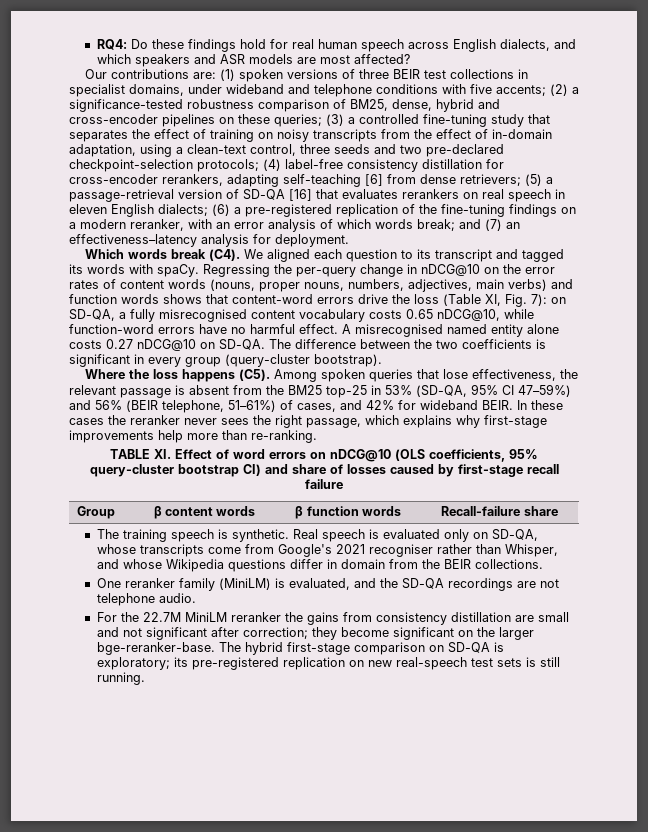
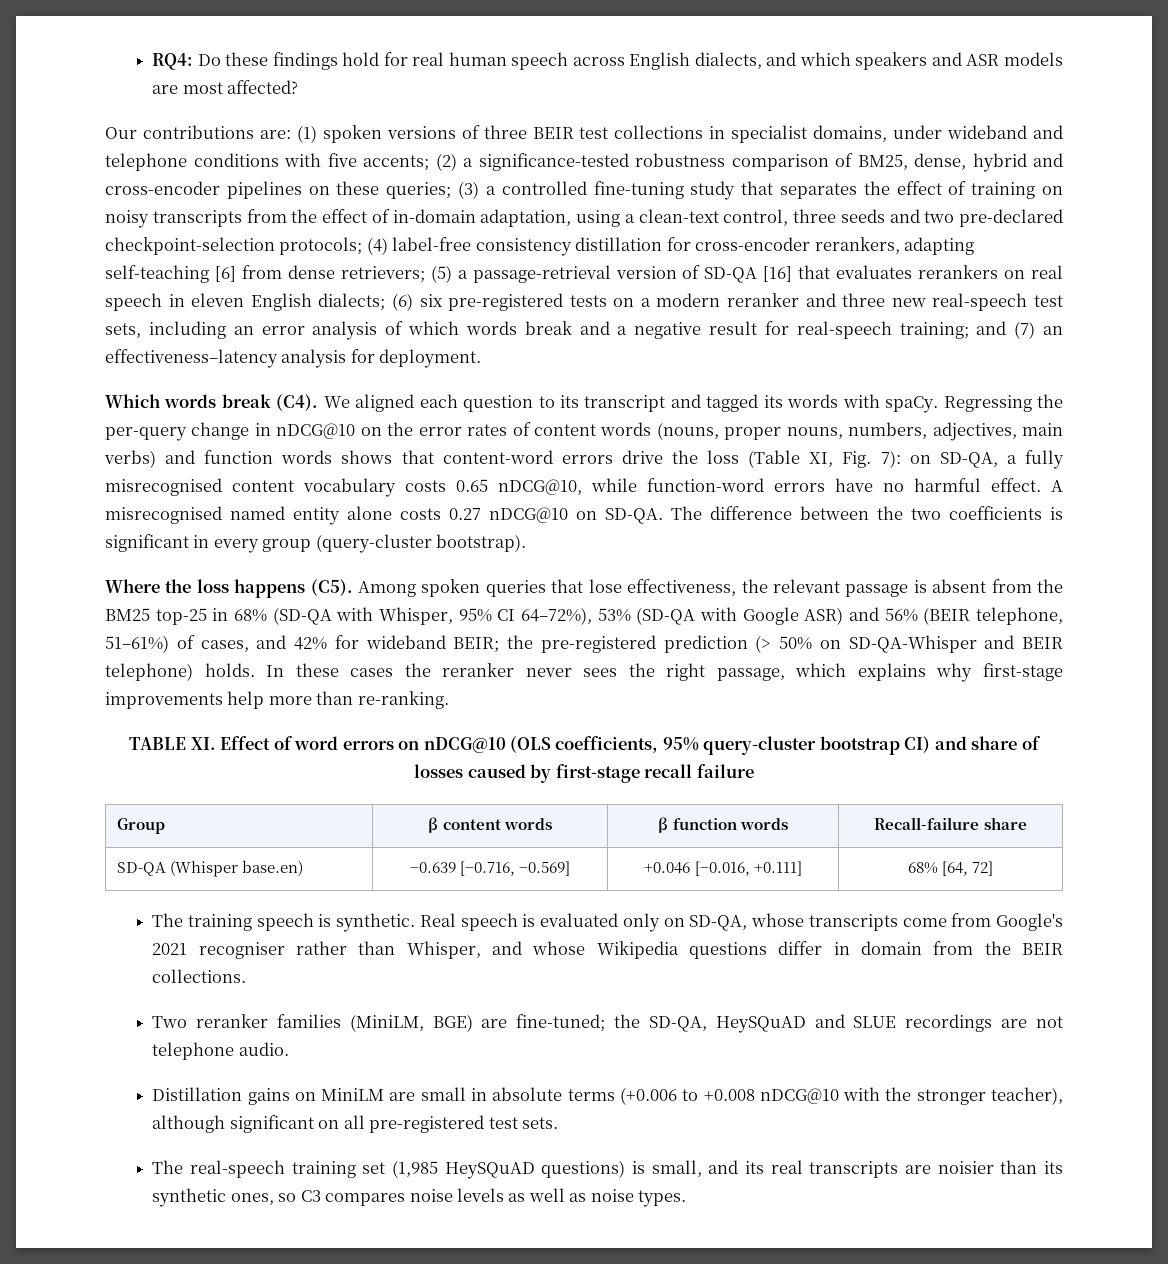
- (6) a pre-registered replication of the fine-tuning findings on a modern reranker, with an error analysis of which words break;
+ (6) six pre-registered tests on a modern reranker and three new real-speech test sets, including an error analysis of which words break and a negative result for real-speech training;
- Where the loss happens (C5). Among spoken queries that lose effectiveness, the relevant passage is absent from the BM25 top-25 in 53% (SD-QA, 95% CI 47–59%) and 56% (BEIR telephone, 51–61%) of cases, and 42% for wideband BEIR.
+ Where the loss happens (C5). Among spoken queries that lose effectiveness, the relevant passage is absent from the BM25 top-25 in 68% (SD-QA with Whisper, 95% CI 64–72%), 53% (SD-QA with Google ASR) and 56% (BEIR telephone, 51–61%) of cases, and 42% for wideband BEIR; the pre-registered prediction (> 50% on SD-QA-Whisper and BEIR telephone) holds.
+ SD-QA (Whisper base.en) | −0.639 [−0.716, −0.569] | +0.046 [−0.016, +0.111] | 68% [64, 72]
- One reranker family (MiniLM) is evaluated, and the SD-QA recordings are not telephone audio.
+ Two reranker families (MiniLM, BGE) are fine-tuned; the SD-QA, HeySQuAD and SLUE recordings are not telephone audio.
- For the 22.7M MiniLM reranker the gains from consistency distillation are small and not significant after correction; they become significant on the larger bge-reranker-base. The hybrid first-stage comparison on SD-QA is exploratory; its pre-registered replication on new real-speech test sets is still running.
+ Distillation gains on MiniLM are small in absolute terms (+0.006 to +0.008 nDCG@10 with the stronger teacher), although significant on all pre-registered test sets.
+ The real-speech training set (1,985 HeySQuAD questions) is small, and its real transcripts are noisier than its synthetic ones, so C3 compares noise levels as well as noise types.

